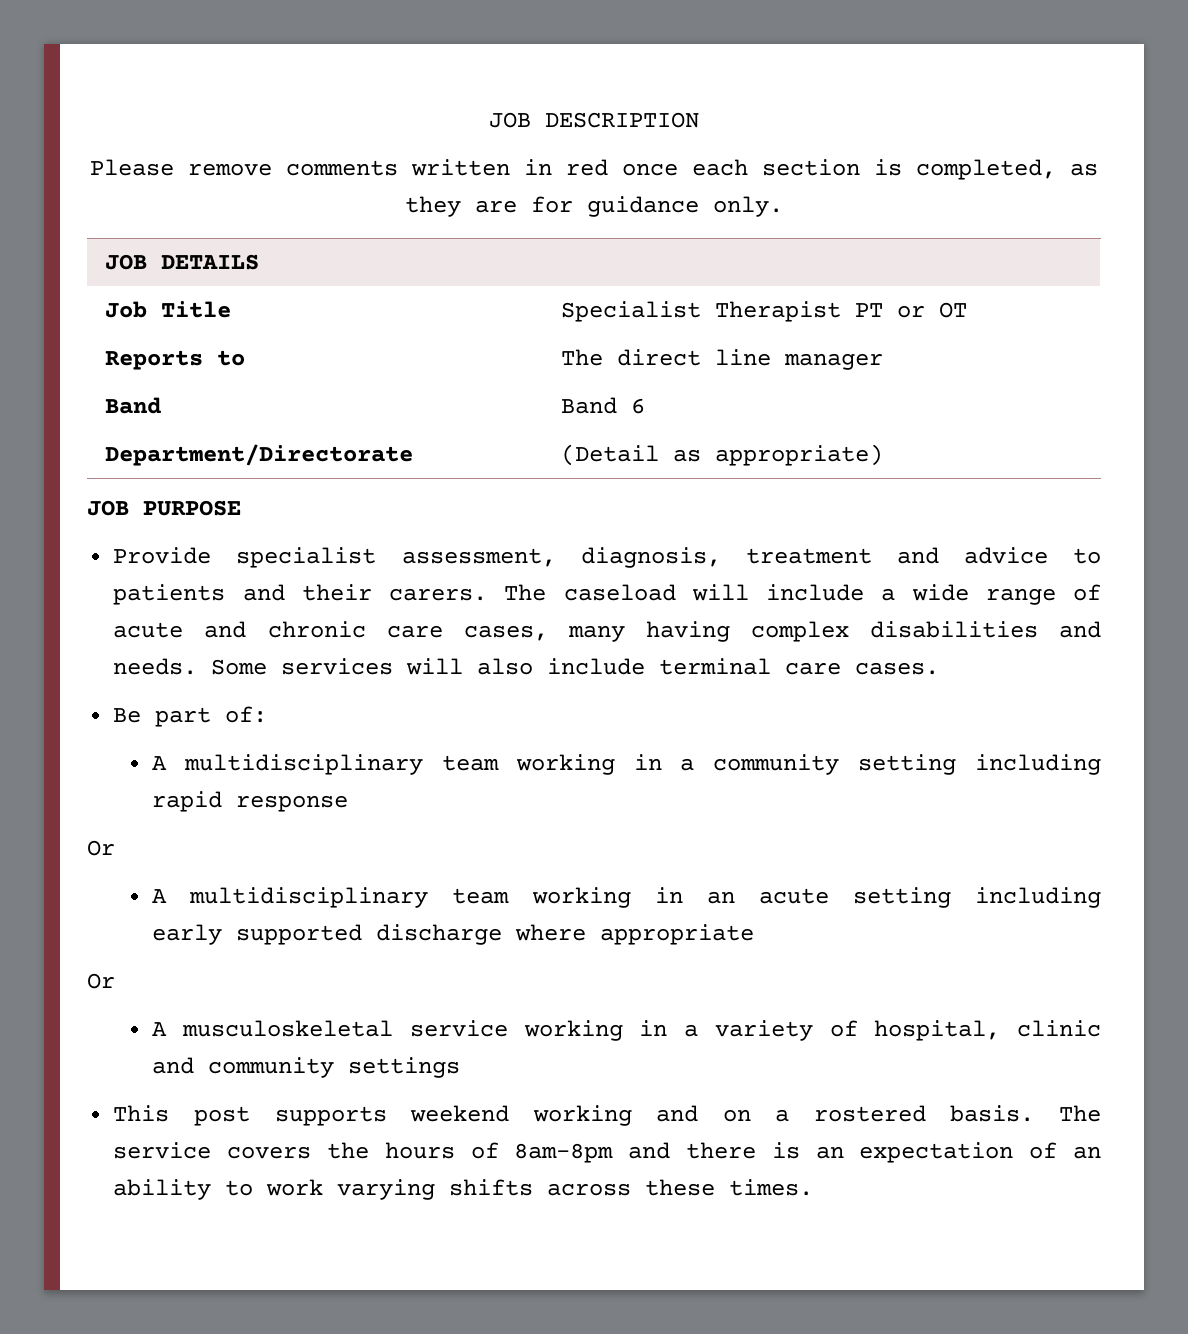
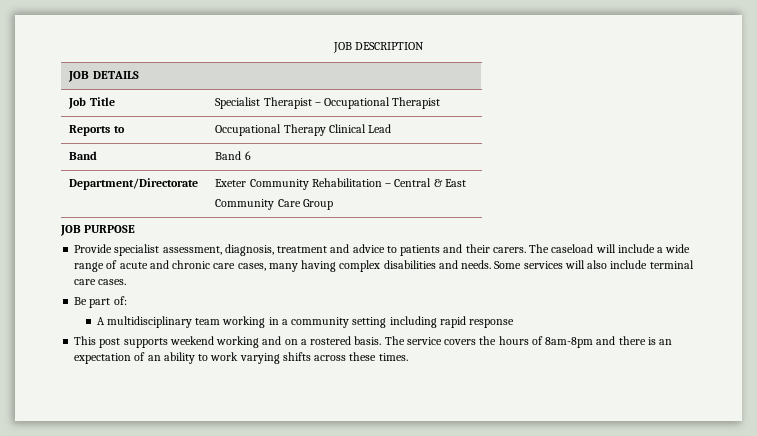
- Please remove comments written in red once each section is completed, as they are for guidance only.
- Job Title | Specialist Therapist PT or OT
+ Job Title | Specialist Therapist – Occupational Therapist
- Reports to | The direct line manager
+ Reports to | Occupational Therapy Clinical Lead
- Department/Directorate | (Detail as appropriate)
+ Department/Directorate | Exeter Community Rehabilitation – Central & East
+ Community Care Group
  A multidisciplinary team working in a community setting including rapid response
- Or
- A multidisciplinary team working in an acute setting including early supported discharge where appropriate
- Or
- A musculoskeletal service working in a variety of hospital, clinic and community settings

